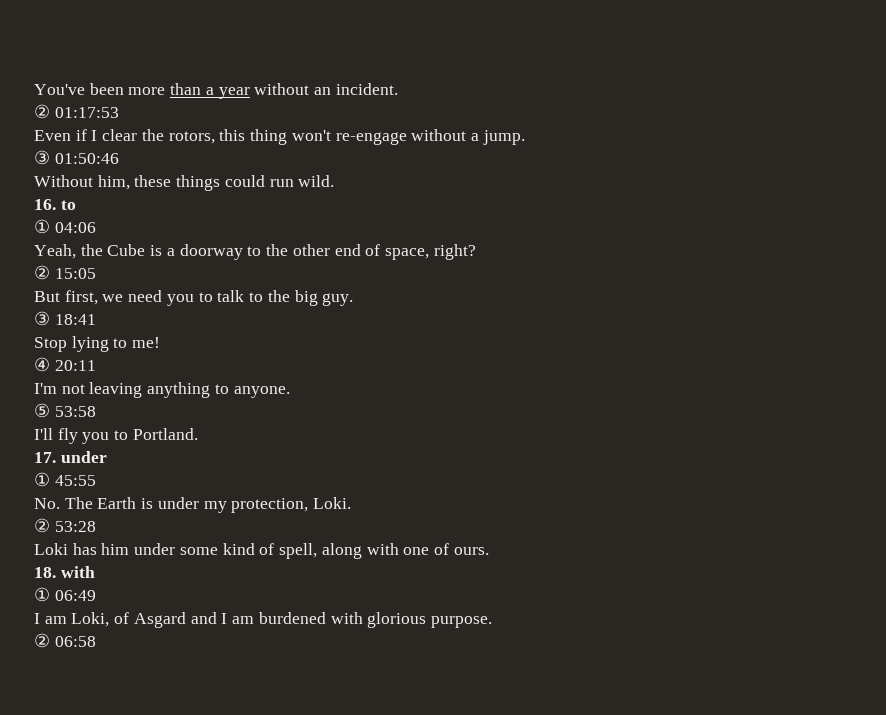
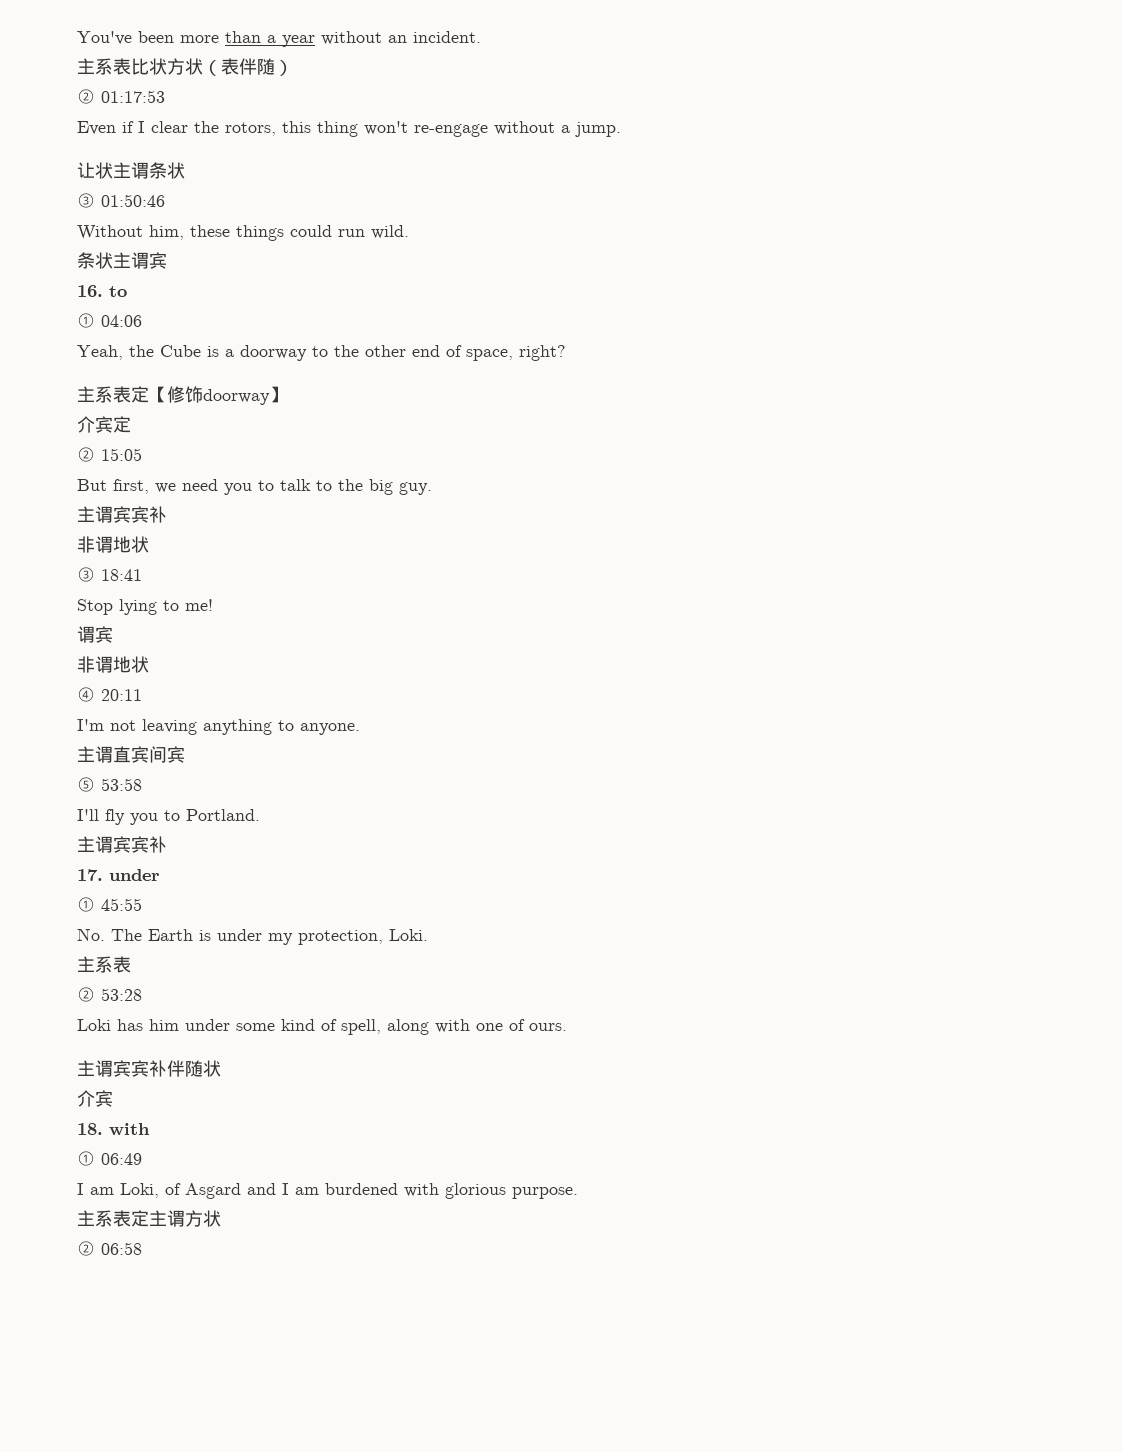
+ 主系表比状方状（表伴随）
+ 让状主谓条状
+ 条状主谓宾
+ 主系表定【修饰doorway】
+ 介宾定
  But first, we need you to talk to the big guy.
+ 主谓宾宾补
+ 非谓地状
  Stop lying to me!
+ 谓宾
+ 非谓地状
+ 主谓直宾间宾
  I'll fly you to Portland.
+ 主谓宾宾补
  No. The Earth is under my protection, Loki.
+ 主系表
+ 主谓宾宾补伴随状
+ 介宾
+ 主系表定主谓方状

